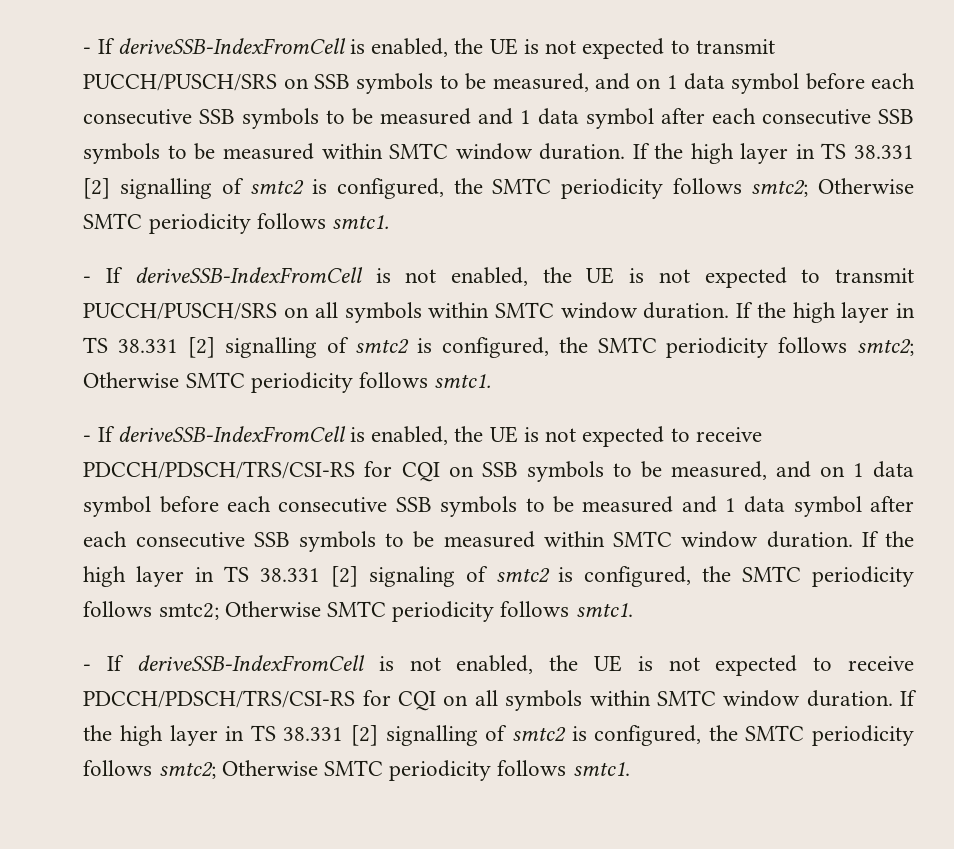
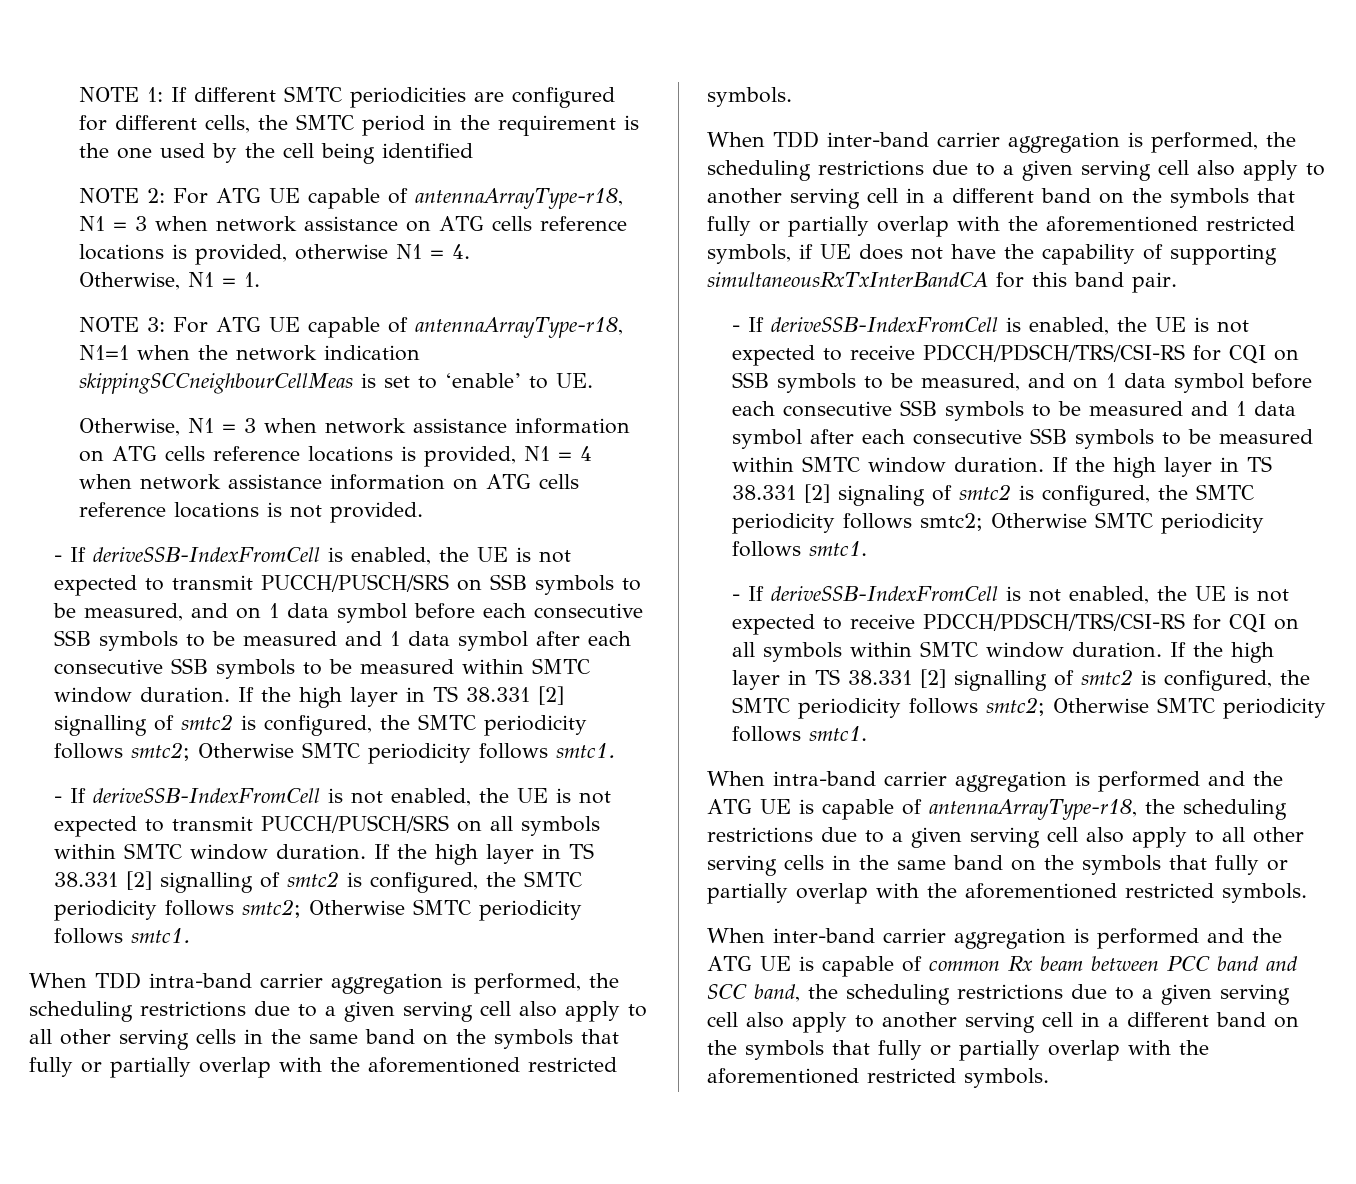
+ NOTE 1: If different SMTC periodicities are configured for different cells, the SMTC period in the requirement is the one used by the cell being identified
+ NOTE 2: For ATG UE capable of antennaArrayType-r18, N1 = 3 when network assistance on ATG cells reference locations is provided, otherwise N1 = 4.
+ Otherwise, N1 = 1.
+ NOTE 3: For ATG UE capable of antennaArrayType-r18, N1=1 when the network indication skippingSCCneighbourCellMeas is set to ‘enable’ to UE.
+ Otherwise, N1 = 3 when network assistance information on ATG cells reference locations is provided, N1 = 4 when network assistance information on ATG cells reference locations is not provided.
+ When TDD intra-band carrier aggregation is performed, the scheduling restrictions due to a given serving cell also apply to all other serving cells in the same band on the symbols that fully or partially overlap with the aforementioned restricted symbols.
+ When TDD inter-band carrier aggregation is performed, the scheduling restrictions due to a given serving cell also apply to another serving cell in a different band on the symbols that fully or partially overlap with the aforementioned restricted symbols, if UE does not have the capability of supporting simultaneousRxTxInterBandCA for this band pair.
+ When intra-band carrier aggregation is performed and the ATG UE is capable of antennaArrayType-r18, the scheduling restrictions due to a given serving cell also apply to all other serving cells in the same band on the symbols that fully or partially overlap with the aforementioned restricted symbols.
+ When inter-band carrier aggregation is performed and the ATG UE is capable of common Rx beam between PCC band and SCC band, the scheduling restrictions due to a given serving cell also apply to another serving cell in a different band on the symbols that fully or partially overlap with the aforementioned restricted symbols.

